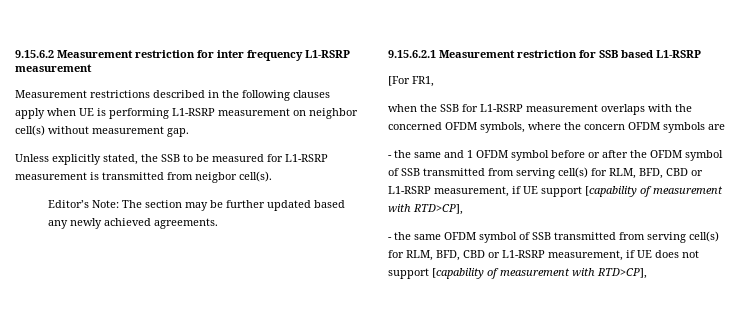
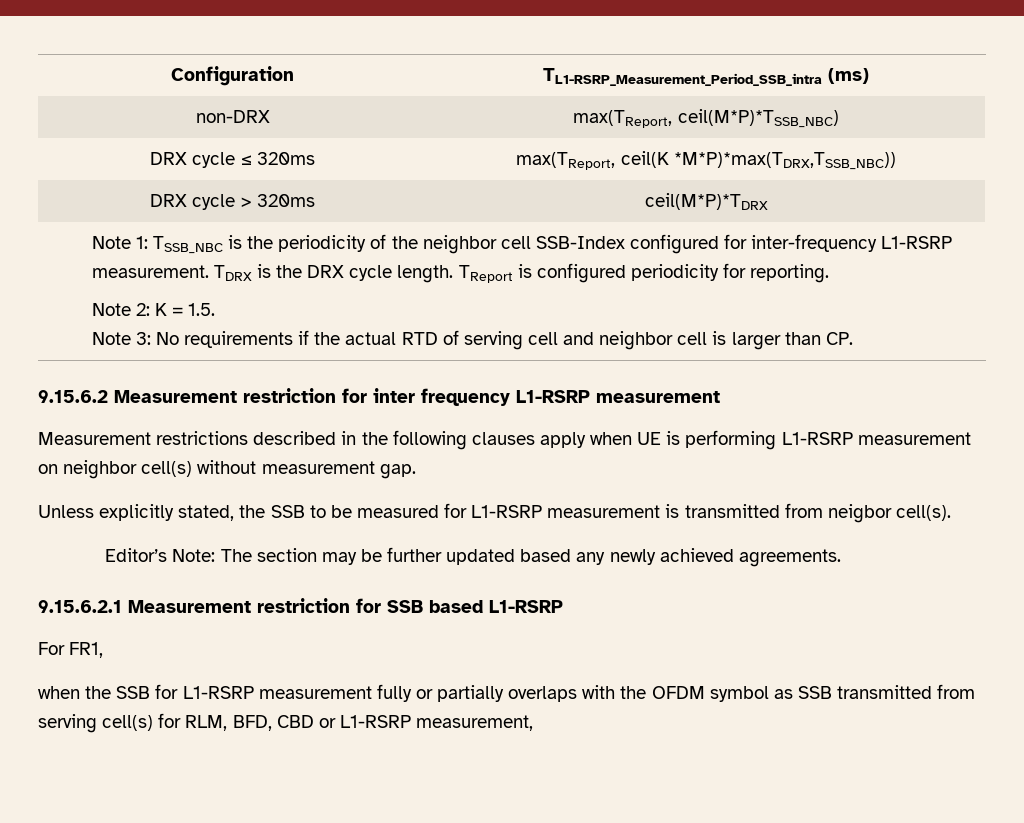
+ Configuration | TL1-RSRP_Measurement_Period_SSB_intra (ms)
+ non-DRX | max(TReport, ceil(M*P)*TSSB_NBC)
+ DRX cycle ≤ 320ms | max(TReport, ceil(K *M*P)*max(TDRX,TSSB_NBC))
+ DRX cycle > 320ms | ceil(M*P)*TDRX
+ Note 1: TSSB_NBC is the periodicity of the neighbor cell SSB-Index configured for inter-frequency L1-RSRP measurement. TDRX is the DRX cycle length. TReport is configured periodicity for reporting.
+ Note 2: K = 1.5.
+ Note 3: No requirements if the actual RTD of serving cell and neighbor cell is larger than CP.
- [For FR1,
+ For FR1,
- when the SSB for L1-RSRP measurement overlaps with the concerned OFDM symbols, where the concern OFDM symbols are
- - the same and 1 OFDM symbol before or after the OFDM symbol of SSB transmitted from serving cell(s) for RLM, BFD, CBD or L1-RSRP measurement, if UE support [capability of measurement with RTD>CP],
- - the same OFDM symbol of SSB transmitted from serving cell(s) for RLM, BFD, CBD or L1-RSRP measurement, if UE does not support [capability of measurement with RTD>CP],
+ when the SSB for L1-RSRP measurement fully or partially overlaps with the OFDM symbol as SSB transmitted from serving cell(s) for RLM, BFD, CBD or L1-RSRP measurement,

